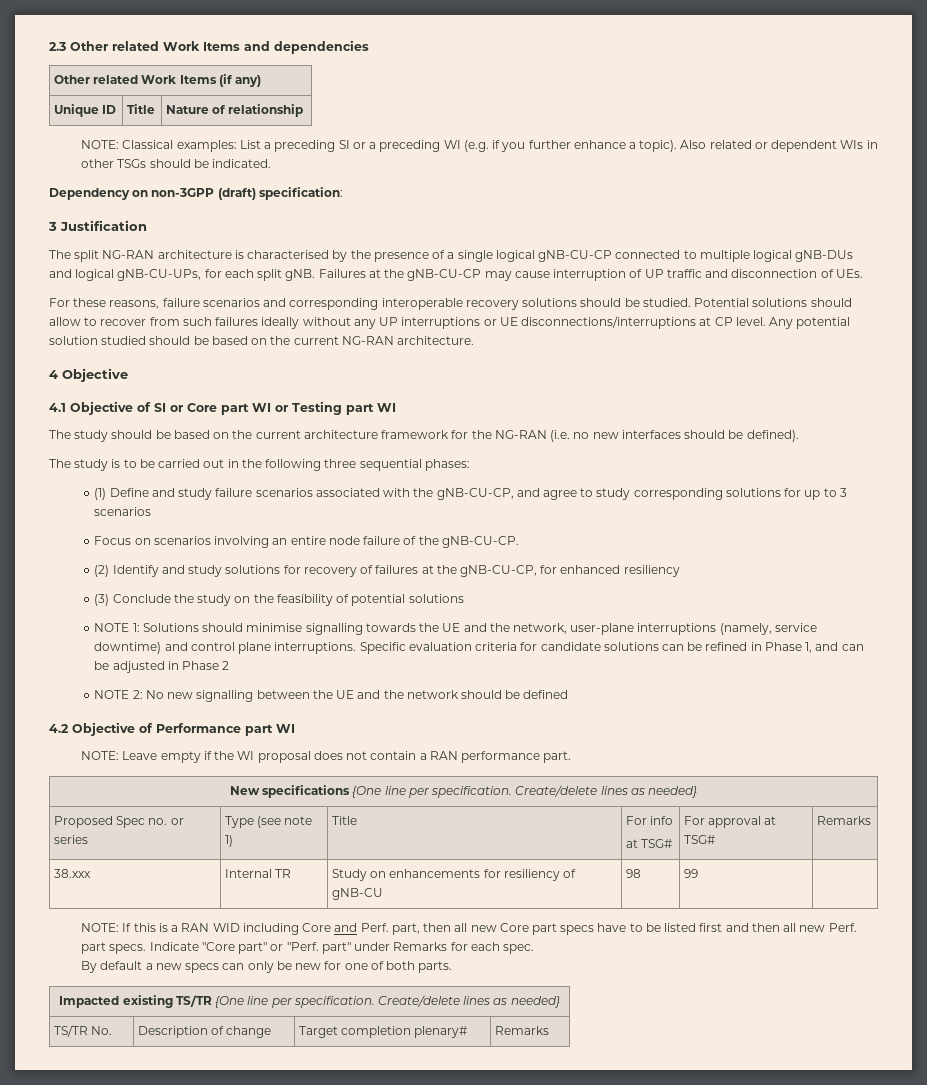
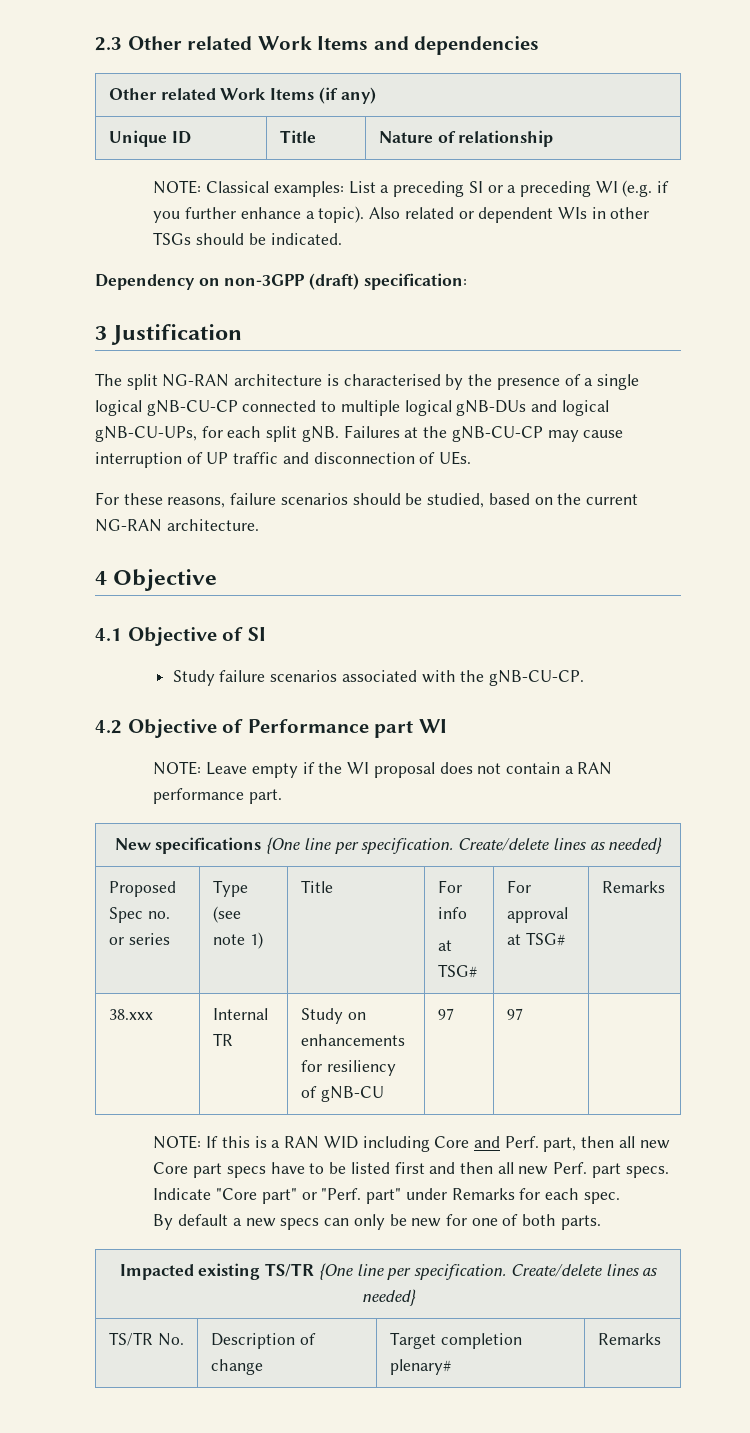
- For these reasons, failure scenarios and corresponding interoperable recovery solutions should be studied. Potential solutions should allow to recover from such failures ideally without any UP interruptions or UE disconnections/interruptions at CP level. Any potential solution studied should be based on the current NG-RAN architecture.
+ For these reasons, failure scenarios should be studied, based on the current NG-RAN architecture.
- 4.1 Objective of SI or Core part WI or Testing part WI
- The study should be based on the current architecture framework for the NG-RAN (i.e. no new interfaces should be defined).
- The study is to be carried out in the following three sequential phases:
- (1) Define and study failure scenarios associated with the gNB-CU-CP, and agree to study corresponding solutions for up to 3 scenarios
- Focus on scenarios involving an entire node failure of the gNB-CU-CP.
- (2) Identify and study solutions for recovery of failures at the gNB-CU-CP, for enhanced resiliency
- (3) Conclude the study on the feasibility of potential solutions
- NOTE 1: Solutions should minimise signalling towards the UE and the network, user-plane interruptions (namely, service downtime) and control plane interruptions. Specific evaluation criteria for candidate solutions can be refined in Phase 1, and can be adjusted in Phase 2
- NOTE 2: No new signalling between the UE and the network should be defined
+ 4.1 Objective of SI
+ Study failure scenarios associated with the gNB-CU-CP.
- 38.xxx | Internal TR | Study on enhancements for resiliency of gNB-CU | 98 | 99 |
+ 38.xxx | Internal TR | Study on enhancements for resiliency of gNB-CU | 97 | 97 |

